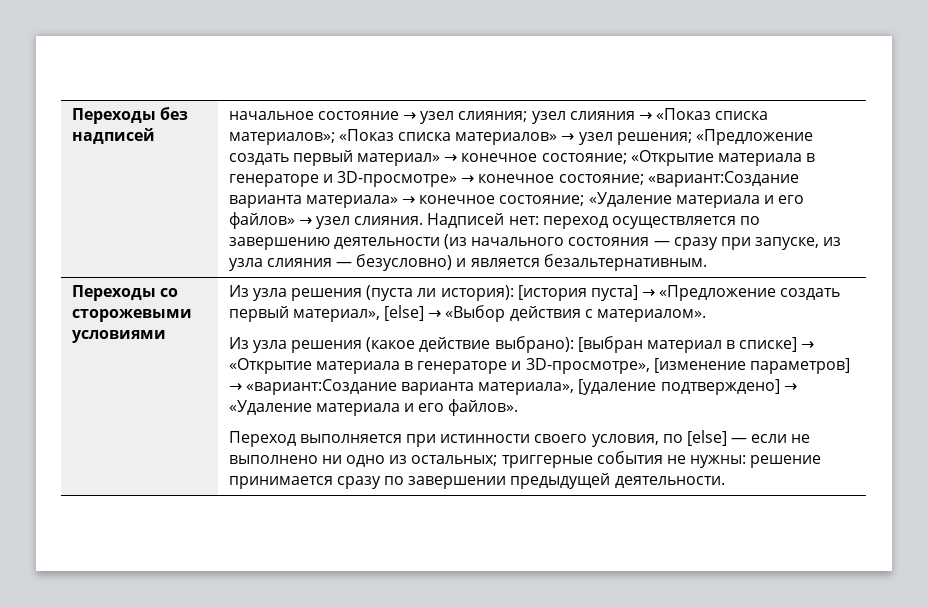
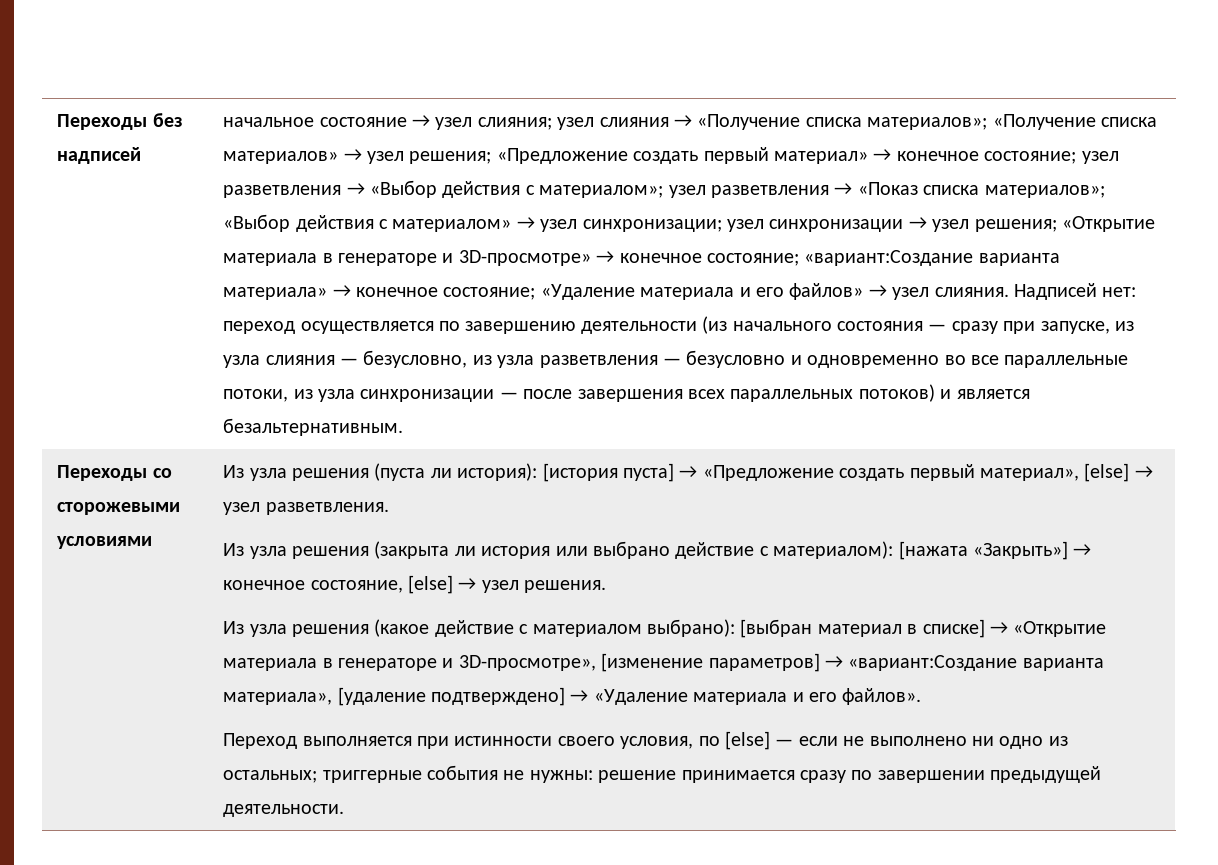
- начальное состояние → узел слияния; узел слияния → «Показ списка материалов»; «Показ списка материалов» → узел решения; «Предложение создать первый материал» → конечное состояние; «Открытие материала в генераторе и 3D-просмотре» → конечное состояние; «вариант:Создание варианта материала» → конечное состояние; «Удаление материала и его файлов» → узел слияния.
+ начальное состояние → узел слияния; узел слияния → «Получение списка материалов»; «Получение списка материалов» → узел решения; «Предложение создать первый материал» → конечное состояние; узел разветвления → «Выбор действия с материалом»; узел разветвления → «Показ списка материалов»; «Выбор действия с материалом» → узел синхронизации; узел синхронизации → узел решения; «Открытие материала в генераторе и 3D-просмотре» → конечное состояние; «вариант:Создание варианта материала» → конечное состояние; «Удаление материала и его файлов» → узел слияния.
- Надписей нет: переход осуществляется по завершению деятельности (из начального состояния — сразу при запуске, из узла слияния — безусловно) и является безальтернативным.
+ Надписей нет: переход осуществляется по завершению деятельности (из начального состояния — сразу при запуске, из узла слияния — безусловно, из узла разветвления — безусловно и одновременно во все параллельные потоки, из узла синхронизации — после завершения всех параллельных потоков) и является безальтернативным.
- Из узла решения (пуста ли история): [история пуста] → «Предложение создать первый материал», [else] → «Выбор действия с материалом».
+ Из узла решения (пуста ли история): [история пуста] → «Предложение создать первый материал», [else] → узел разветвления.
+ Из узла решения (закрыта ли история или выбрано действие с материалом): [нажата «Закрыть»] → конечное состояние, [else] → узел решения.
- Из узла решения (какое действие выбрано): [выбран материал в списке] → «Открытие материала в генераторе и 3D-просмотре», [изменение параметров] → «вариант:Создание варианта материала», [удаление подтверждено] → «Удаление материала и его файлов».
+ Из узла решения (какое действие с материалом выбрано): [выбран материал в списке] → «Открытие материала в генераторе и 3D-просмотре», [изменение параметров] → «вариант:Создание варианта материала», [удаление подтверждено] → «Удаление материала и его файлов».

